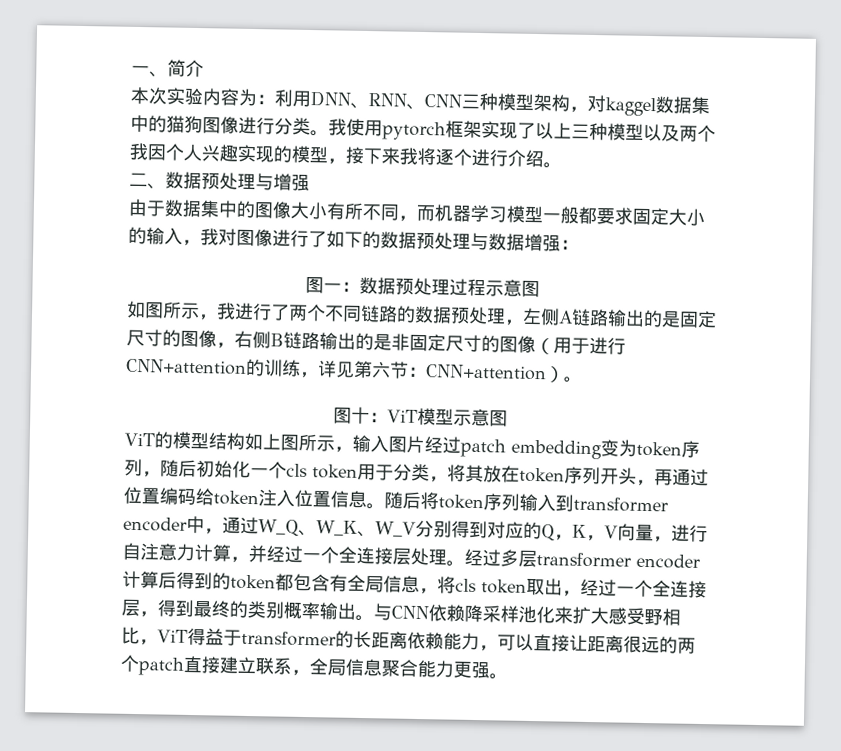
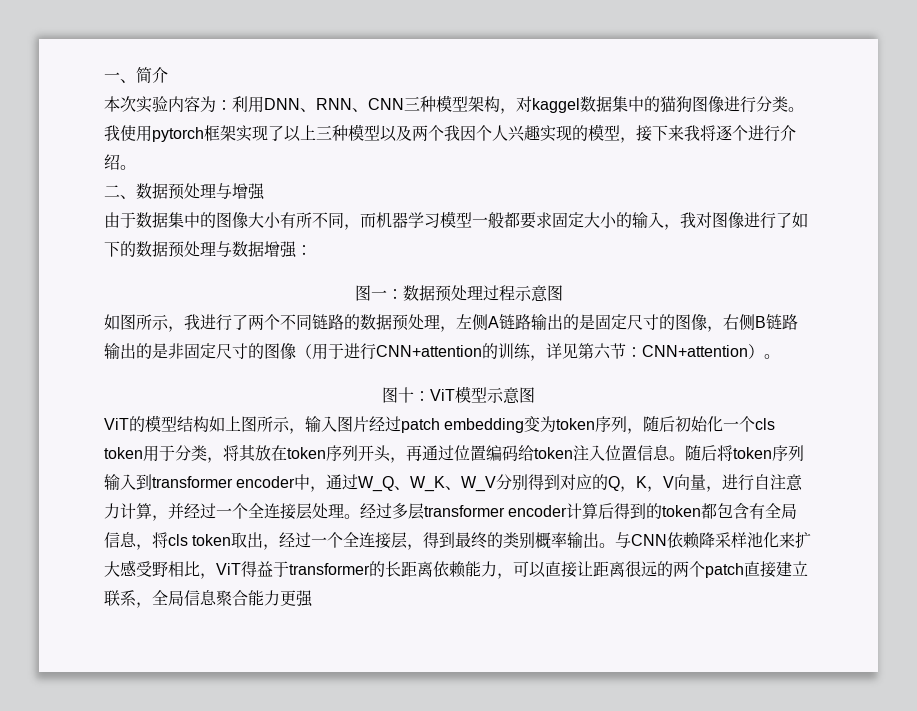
- 与CNN依赖降采样池化来扩大感受野相比，ViT得益于transformer的长距离依赖能力，可以直接让距离很远的两个patch直接建立联系，全局信息聚合能力更强。
+ 与CNN依赖降采样池化来扩大感受野相比，ViT得益于transformer的长距离依赖能力，可以直接让距离很远的两个patch直接建立联系，全局信息聚合能力更强

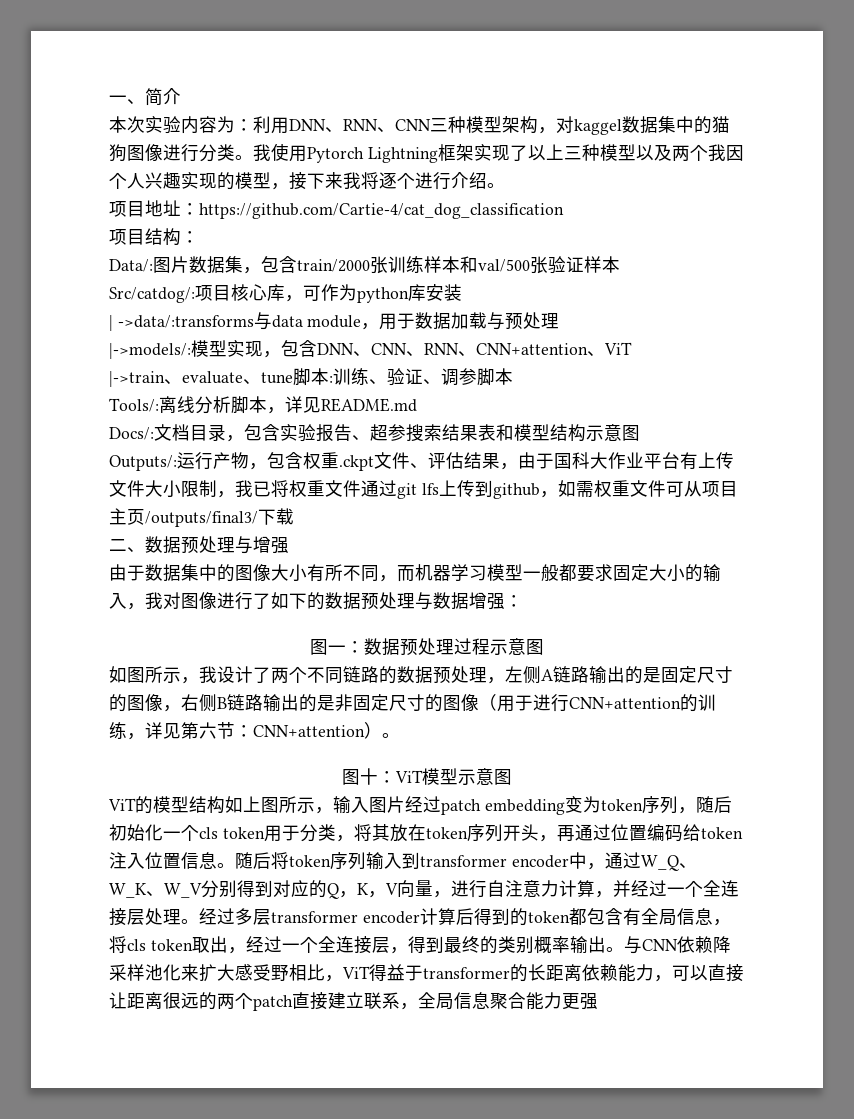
- 我使用pytorch框架实现了以上三种模型以及两个我因个人兴趣实现的模型，接下来我将逐个进行介绍。
+ 我使用Pytorch Lightning框架实现了以上三种模型以及两个我因个人兴趣实现的模型，接下来我将逐个进行介绍。
+ 项目地址：https://github.com/Cartie-4/cat_dog_classification
+ 项目结构：
+ Data/:图片数据集，包含train/2000张训练样本和val/500张验证样本
+ Src/catdog/:项目核心库，可作为python库安装
+ | ->data/:transforms与data module，用于数据加载与预处理
+ |->models/:模型实现，包含DNN、CNN、RNN、CNN+attention、ViT
+ |->train、evaluate、tune脚本:训练、验证、调参脚本
+ Tools/:离线分析脚本，详见README.md
+ Docs/:文档目录，包含实验报告、超参搜索结果表和模型结构示意图
+ Outputs/:运行产物，包含权重.ckpt文件、评估结果，由于国科大作业平台有上传文件大小限制，我已将权重文件通过git lfs上传到github，如需权重文件可从项目主页/outputs/final3/下载
- 如图所示，我进行了两个不同链路的数据预处理，左侧A链路输出的是固定尺寸的图像，右侧B链路输出的是非固定尺寸的图像（用于进行CNN+attention的训练，详见第六节：CNN+attention）。
+ 如图所示，我设计了两个不同链路的数据预处理，左侧A链路输出的是固定尺寸的图像，右侧B链路输出的是非固定尺寸的图像（用于进行CNN+attention的训练，详见第六节：CNN+attention）。

